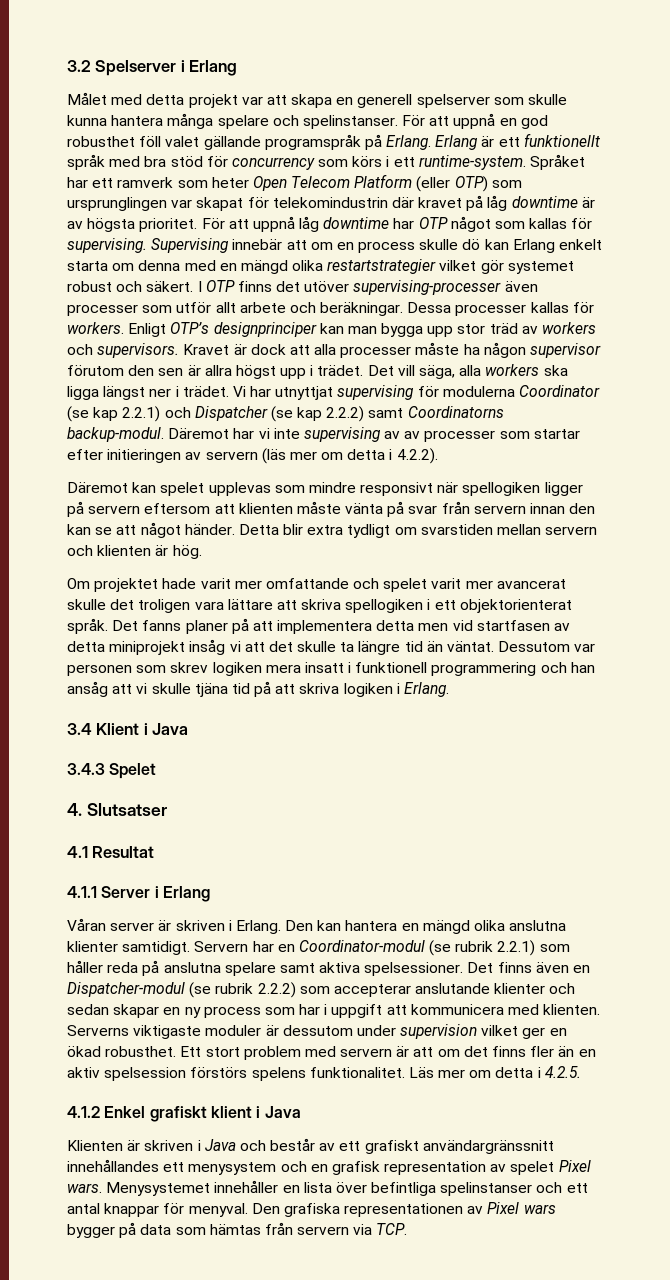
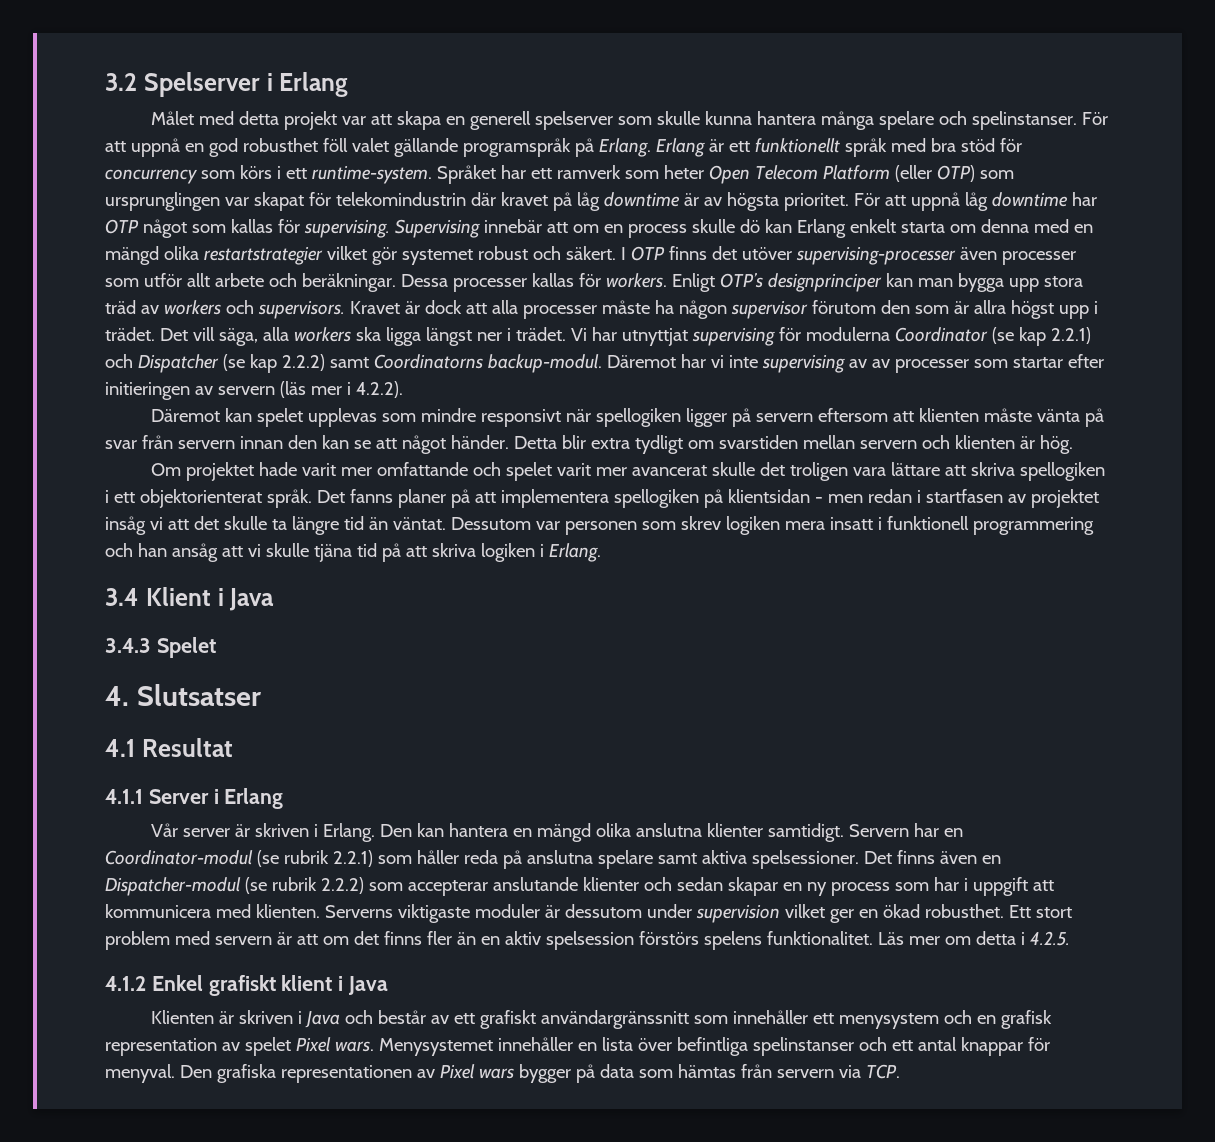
- Enligt OTP’s designprinciper kan man bygga upp stor träd av workers och supervisors.
+ Enligt OTP’s designprinciper kan man bygga upp stora träd av workers och supervisors.
- Kravet är dock att alla processer måste ha någon supervisor förutom den sen är allra högst upp i trädet.
+ Kravet är dock att alla processer måste ha någon supervisor förutom den som är allra högst upp i trädet.
- Däremot har vi inte supervising av av processer som startar efter initieringen av servern (läs mer om detta i 4.2.2).
+ Däremot har vi inte supervising av av processer som startar efter initieringen av servern (läs mer i 4.2.2).
- Det fanns planer på att implementera detta men vid startfasen av detta miniprojekt insåg vi att det skulle ta längre tid än väntat.
+ Det fanns planer på att implementera spellogiken på klientsidan - men redan i startfasen av projektet insåg vi att det skulle ta längre tid än väntat.
- Våran server är skriven i Erlang.
+ Vår server är skriven i Erlang.
- Klienten är skriven i Java och består av ett grafiskt användargränssnitt innehållandes ett menysystem och en grafisk representation av spelet Pixel wars.
+ Klienten är skriven i Java och består av ett grafiskt användargränssnitt som innehåller ett menysystem och en grafisk representation av spelet Pixel wars.

